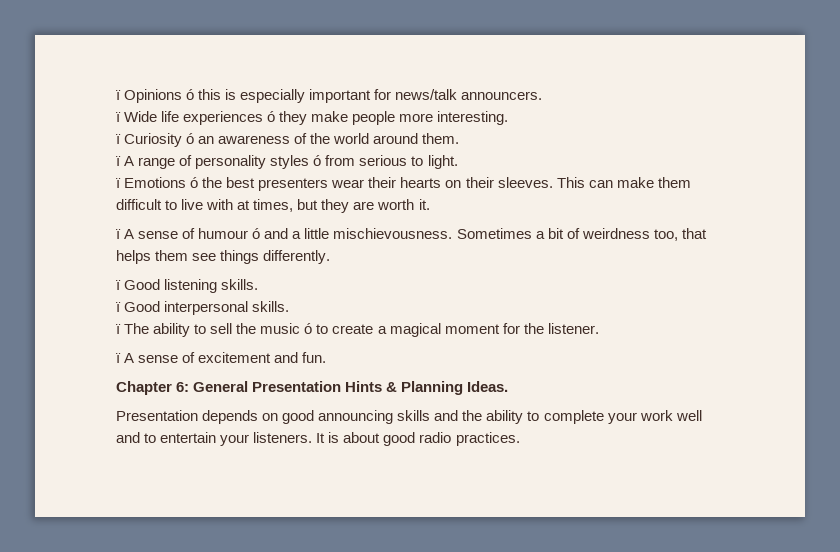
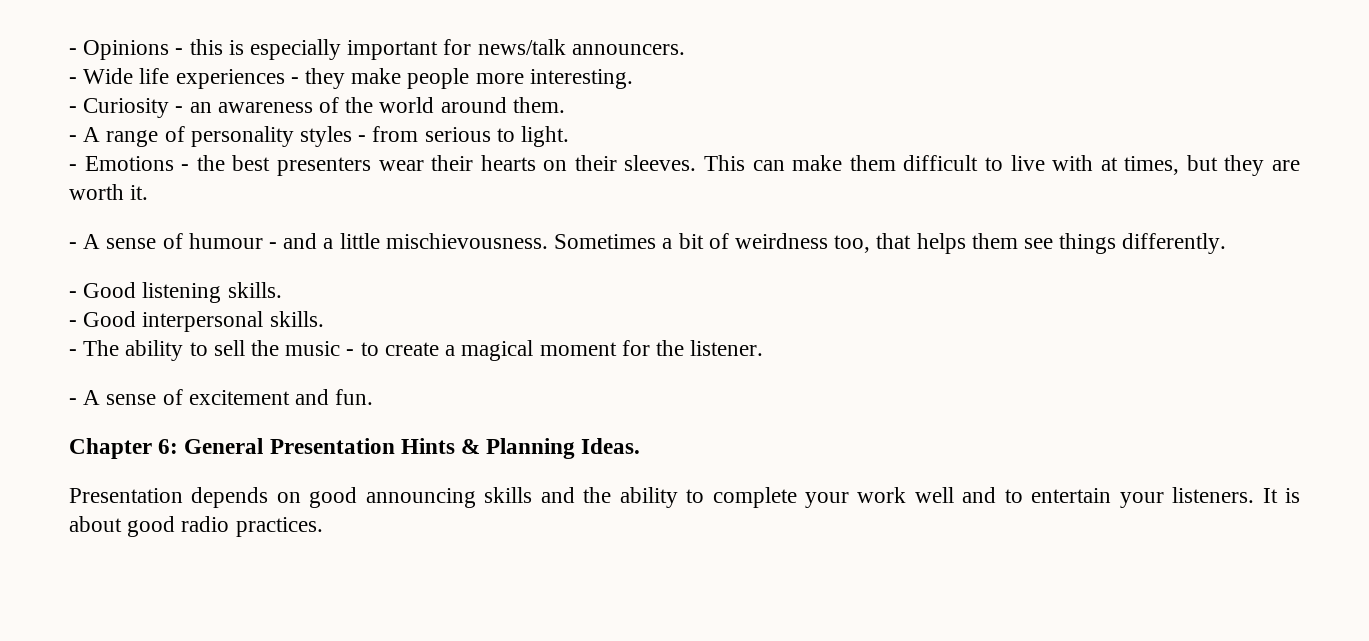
- ï Opinions ó this is especially important for news/talk announcers.
+ - Opinions - this is especially important for news/talk announcers.
- ï Wide life experiences ó they make people more interesting.
+ - Wide life experiences - they make people more interesting.
- ï Curiosity ó an awareness of the world around them.
+ - Curiosity - an awareness of the world around them.
- ï A range of personality styles ó from serious to light.
+ - A range of personality styles - from serious to light.
- ï Emotions ó the best presenters wear their hearts on their sleeves.
+ - Emotions - the best presenters wear their hearts on their sleeves.
- ï A sense of humour ó and a little mischievousness.
+ - A sense of humour - and a little mischievousness.
- ï Good listening skills.
+ - Good listening skills.
- ï Good interpersonal skills.
+ - Good interpersonal skills.
- ï The ability to sell the music ó to create a magical moment for the listener.
+ - The ability to sell the music - to create a magical moment for the listener.
- ï A sense of excitement and fun.
+ - A sense of excitement and fun.

